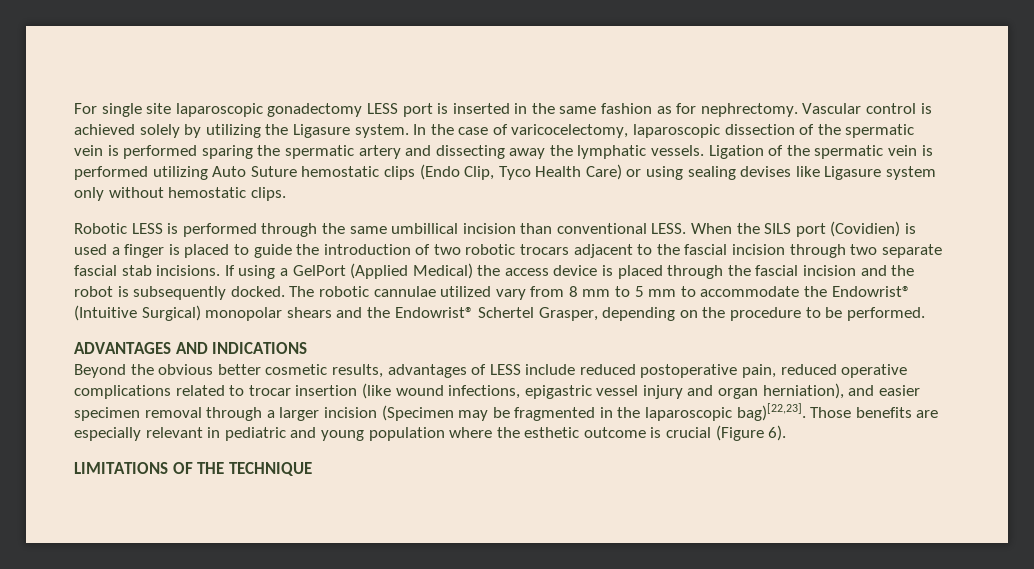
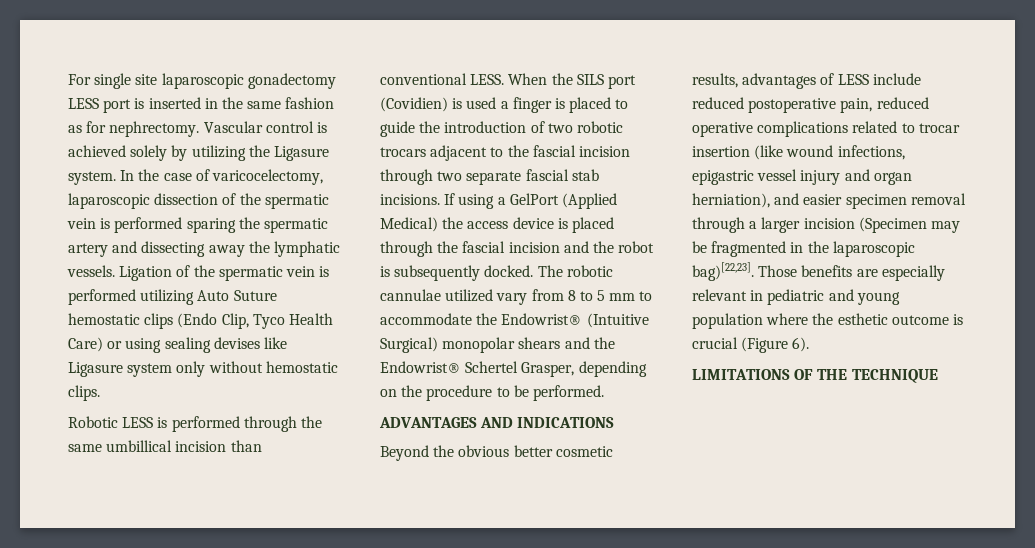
- The robotic cannulae utilized vary from 8 mm to 5 mm to accommodate the Endowrist® (Intuitive Surgical) monopolar shears and the Endowrist® Schertel Grasper, depending on the procedure to be performed.
+ The robotic cannulae utilized vary from 8 to 5 mm to accommodate the Endowrist® (Intuitive Surgical) monopolar shears and the Endowrist® Schertel Grasper, depending on the procedure to be performed.

